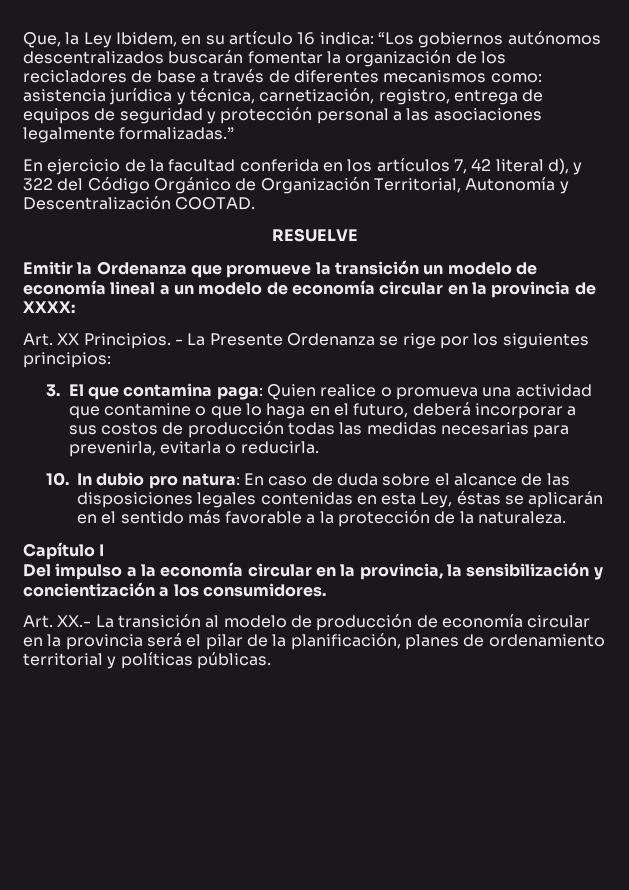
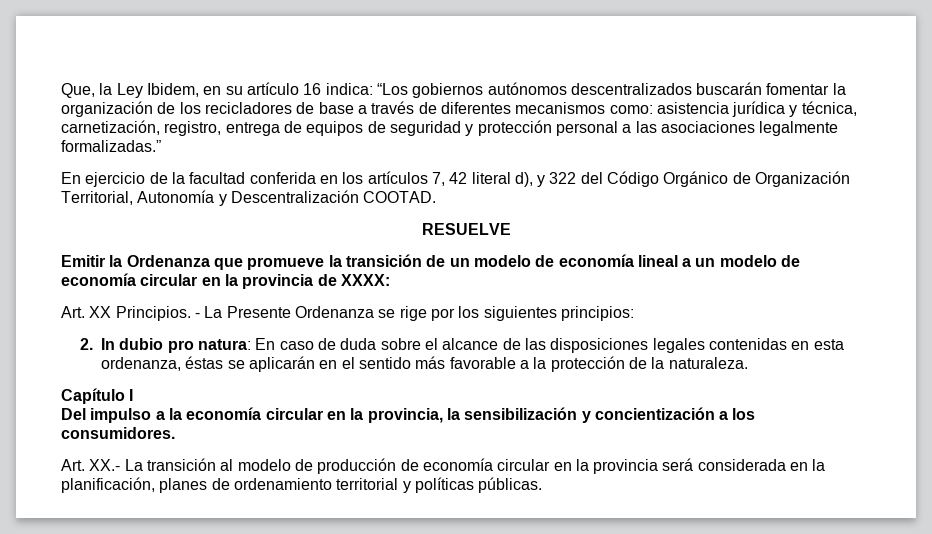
- Emitir la Ordenanza que promueve la transición un modelo de economía lineal a un modelo de economía circular en la provincia de XXXX:
+ Emitir la Ordenanza que promueve la transición de un modelo de economía lineal a un modelo de economía circular en la provincia de XXXX:
- 3. El que contamina paga: Quien realice o promueva una actividad que contamine o que lo haga en el futuro, deberá incorporar a sus costos de producción todas las medidas necesarias para prevenirla, evitarla o reducirla.
- 10. In dubio pro natura: En caso de duda sobre el alcance de las disposiciones legales contenidas en esta Ley, éstas se aplicarán en el sentido más favorable a la protección de la naturaleza.
+ 2. In dubio pro natura: En caso de duda sobre el alcance de las disposiciones legales contenidas en esta ordenanza, éstas se aplicarán en el sentido más favorable a la protección de la naturaleza.
- Art. XX.- La transición al modelo de producción de economía circular en la provincia será el pilar de la planificación, planes de ordenamiento territorial y políticas públicas.
+ Art. XX.- La transición al modelo de producción de economía circular en la provincia será considerada en la planificación, planes de ordenamiento territorial y políticas públicas.

